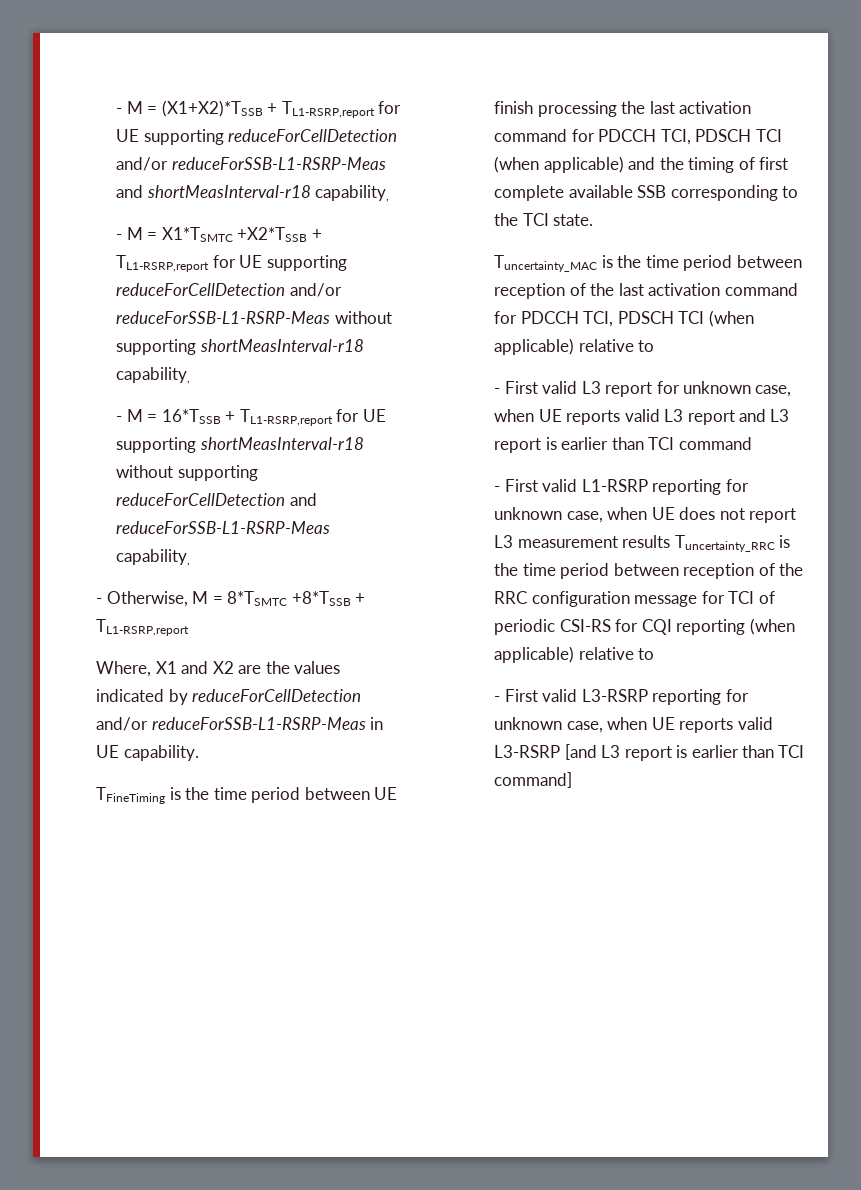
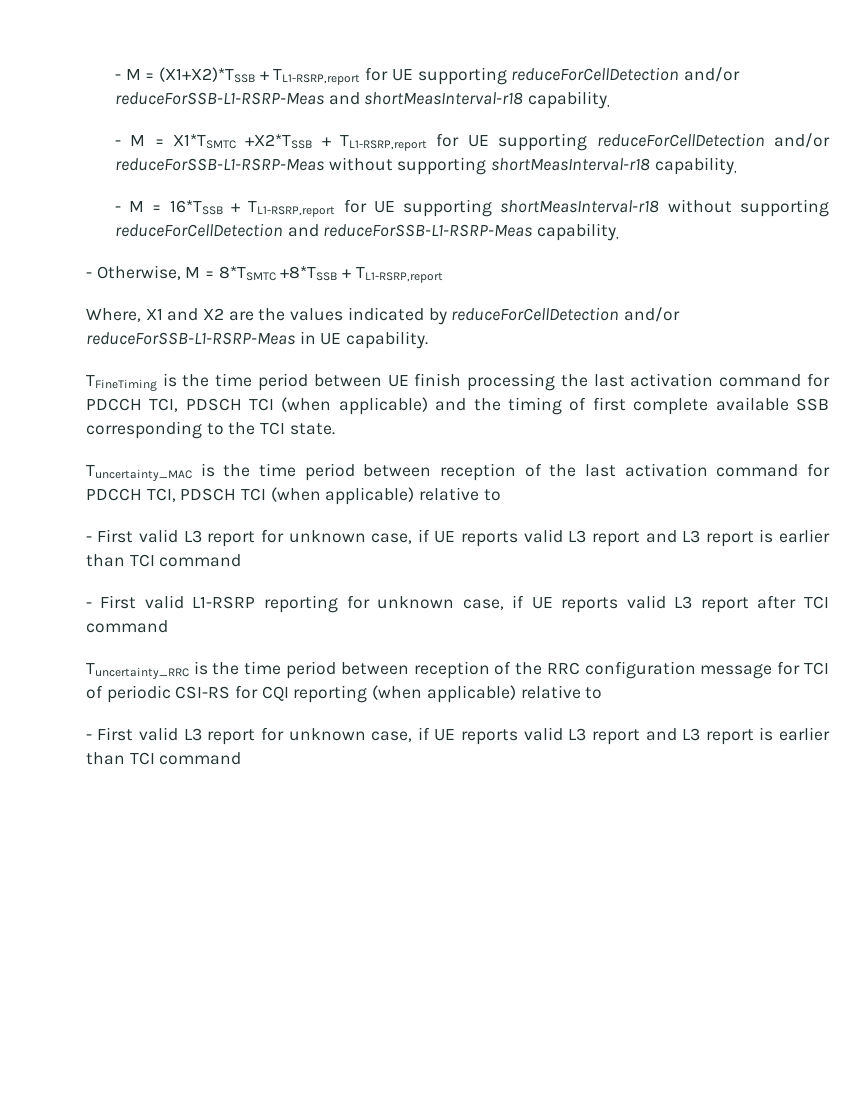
  Tuncertainty_MAC is the time period between reception of the last activation command for PDCCH TCI, PDSCH TCI (when applicable) relative to
- - First valid L3 report for unknown case, when UE reports valid L3 report and L3 report is earlier than TCI command
+ - First valid L3 report for unknown case, if UE reports valid L3 report and L3 report is earlier than TCI command
- - First valid L1-RSRP reporting for unknown case, when UE does not report L3 measurement results Tuncertainty_RRC is the time period between reception of the RRC configuration message for TCI of periodic CSI-RS for CQI reporting (when applicable) relative to
- - First valid L3-RSRP reporting for unknown case, when UE reports valid L3-RSRP [and L3 report is earlier than TCI command]
+ - First valid L1-RSRP reporting for unknown case, if UE reports valid L3 report after TCI command
+ Tuncertainty_RRC is the time period between reception of the RRC configuration message for TCI of periodic CSI-RS for CQI reporting (when applicable) relative to
+ - First valid L3 report for unknown case, if UE reports valid L3 report and L3 report is earlier than TCI command

